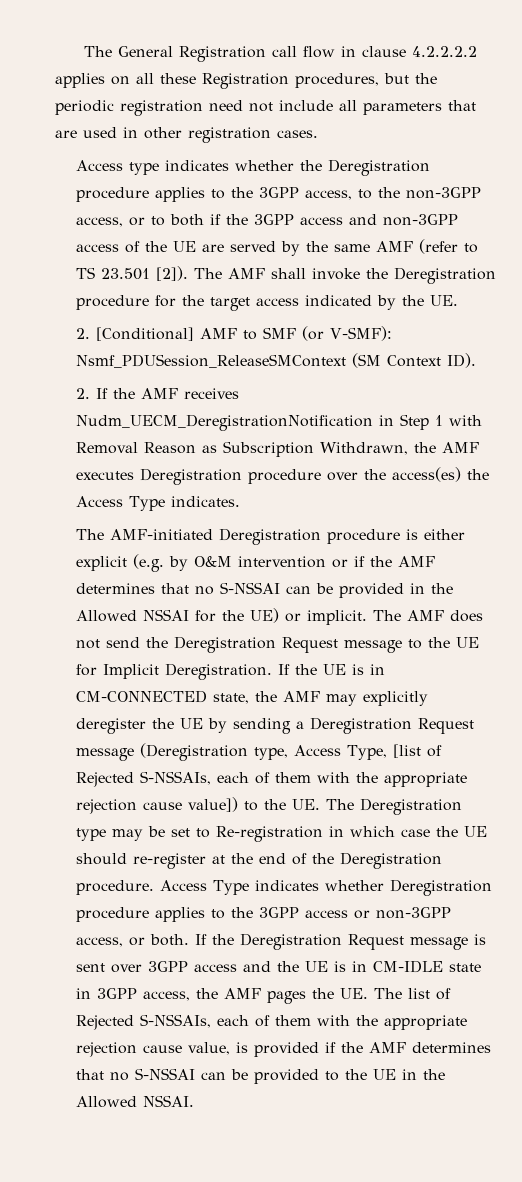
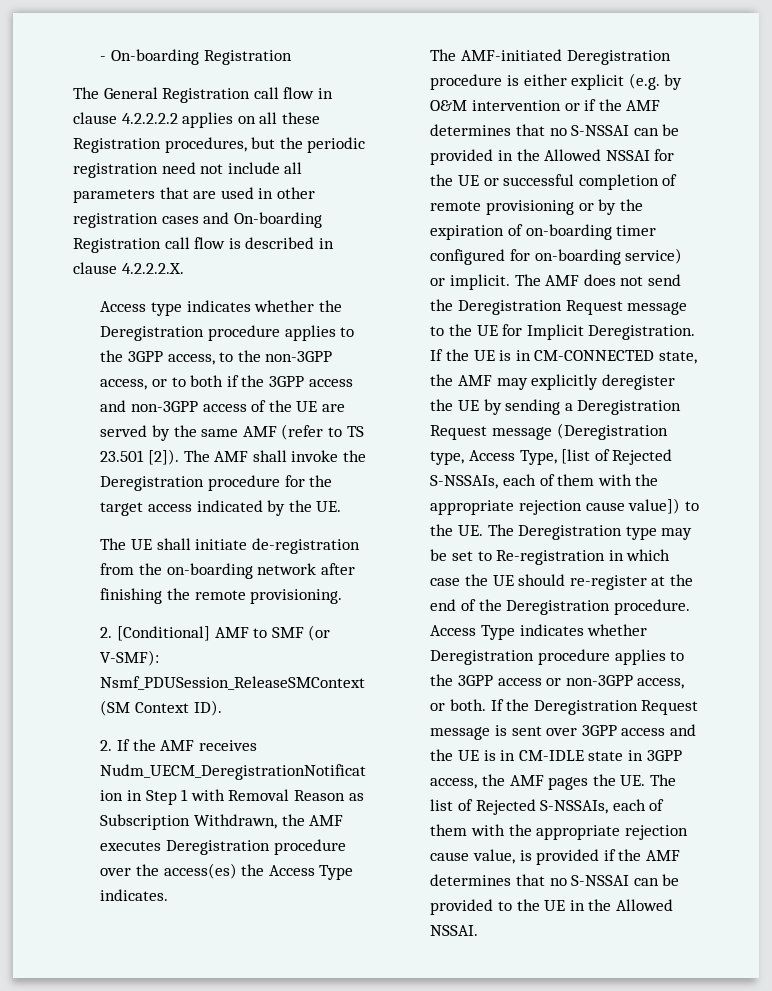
+ - On-boarding Registration
- The General Registration call flow in clause 4.2.2.2.2 applies on all these Registration procedures, but the periodic registration need not include all parameters that are used in other registration cases.
+ The General Registration call flow in clause 4.2.2.2.2 applies on all these Registration procedures, but the periodic registration need not include all parameters that are used in other registration cases and On-boarding Registration call flow is described in clause 4.2.2.2.X.
+ The UE shall initiate de-registration from the on-boarding network after finishing the remote provisioning.
- The AMF-initiated Deregistration procedure is either explicit (e.g. by O&M intervention or if the AMF determines that no S-NSSAI can be provided in the Allowed NSSAI for the UE) or implicit.
+ The AMF-initiated Deregistration procedure is either explicit (e.g. by O&M intervention or if the AMF determines that no S-NSSAI can be provided in the Allowed NSSAI for the UE or successful completion of remote provisioning or by the expiration of on-boarding timer configured for on-boarding service) or implicit.

